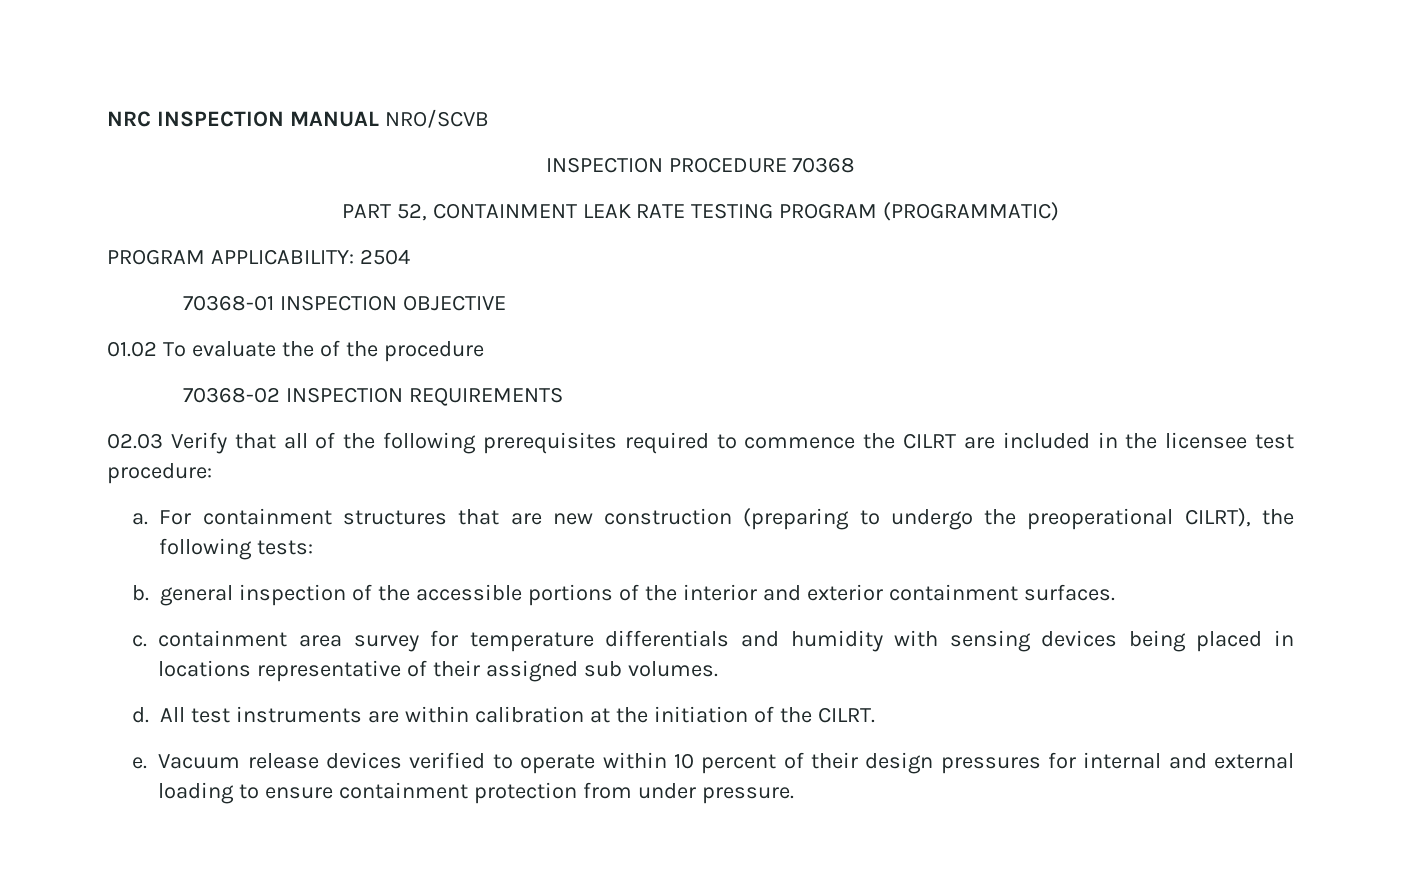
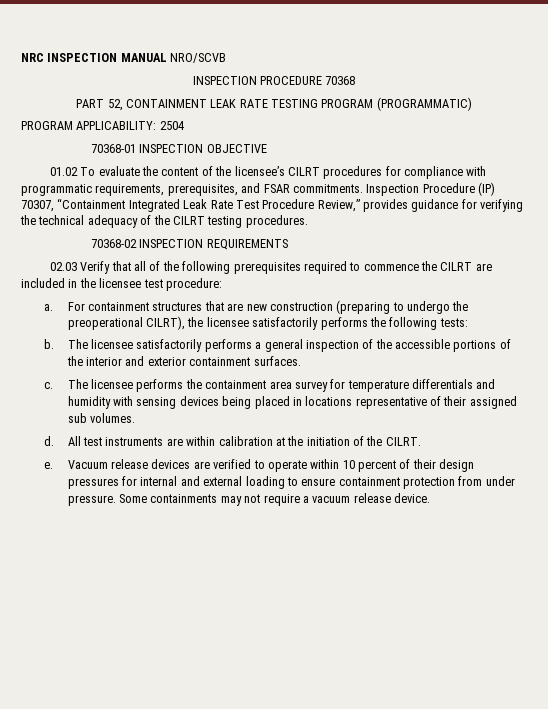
- 01.02 To evaluate the of the procedure
+ 01.02 To evaluate the content of the licensee’s CILRT procedures for compliance with programmatic requirements, prerequisites, and FSAR commitments. Inspection Procedure (IP) 70307, “Containment Integrated Leak Rate Test Procedure Review,” provides guidance for verifying the technical adequacy of the CILRT testing procedures.
- For containment structures that are new construction (preparing to undergo the preoperational CILRT), the following tests:
+ For containment structures that are new construction (preparing to undergo the preoperational CILRT), the licensee satisfactorily performs the following tests:
- b. general inspection of the accessible portions of the interior and exterior containment surfaces.
+ b. The licensee satisfactorily performs a general inspection of the accessible portions of the interior and exterior containment surfaces.
- c. containment area survey for temperature differentials and humidity with sensing devices being placed in locations representative of their assigned sub volumes.
+ c. The licensee performs the containment area survey for temperature differentials and humidity with sensing devices being placed in locations representative of their assigned sub volumes.
- Vacuum release devices verified to operate within 10 percent of their design pressures for internal and external loading to ensure containment protection from under pressure.
+ Vacuum release devices are verified to operate within 10 percent of their design pressures for internal and external loading to ensure containment protection from under pressure.
+ Some containments may not require a vacuum release device.

